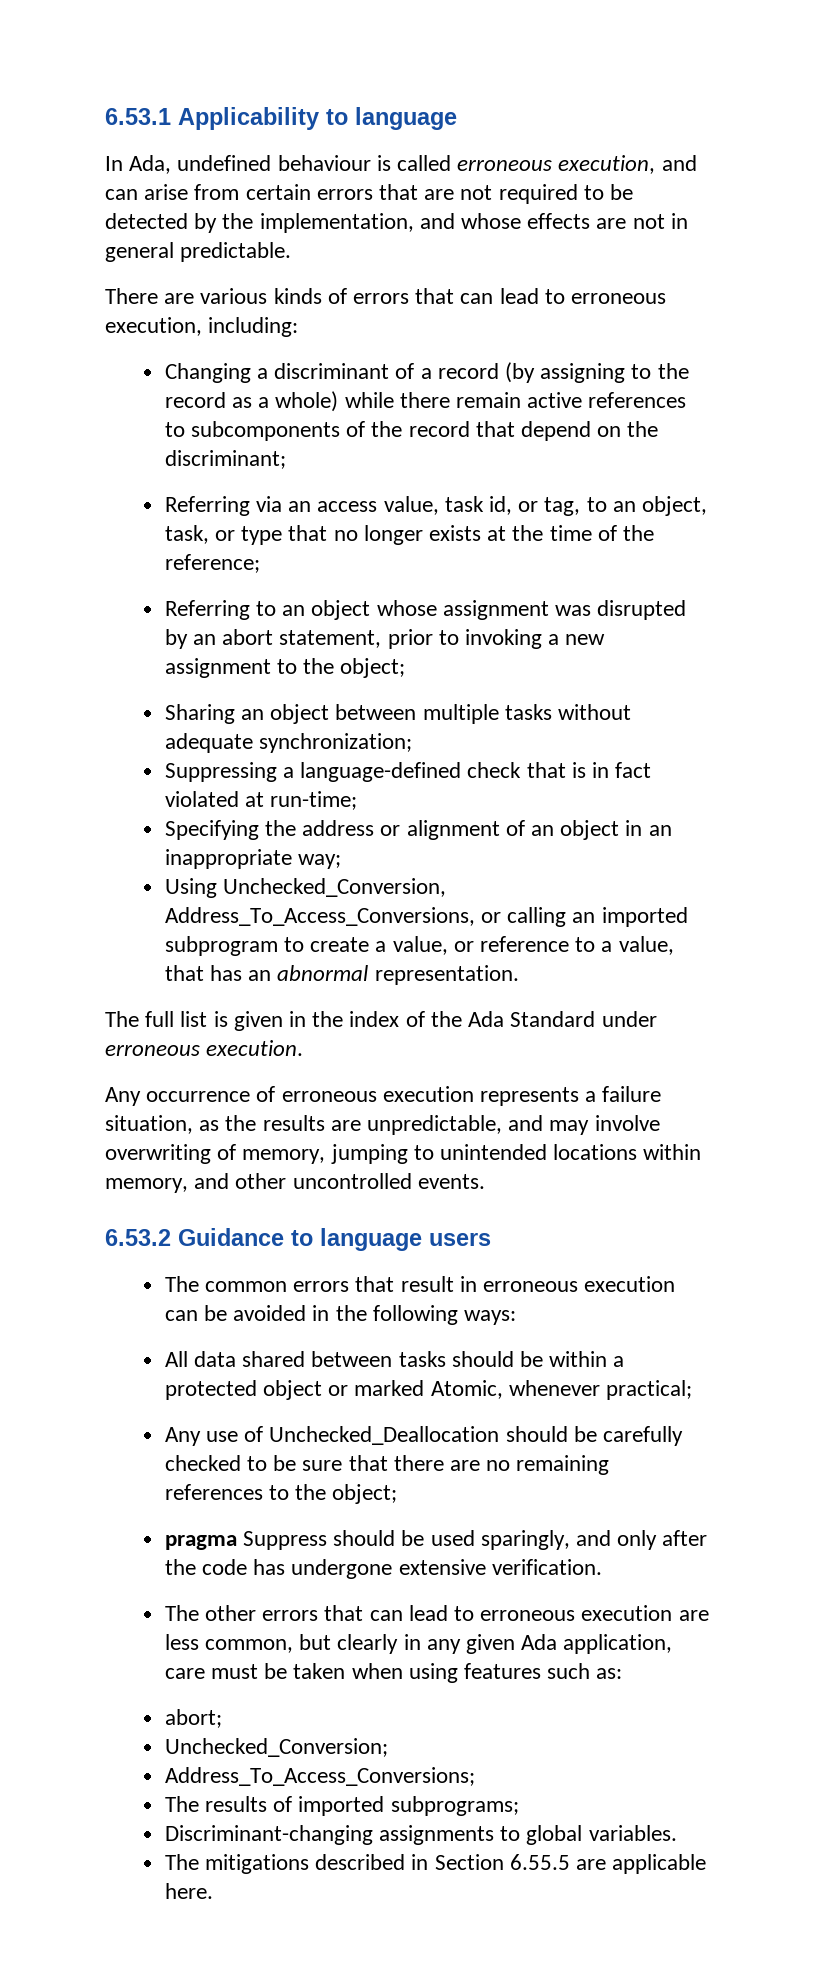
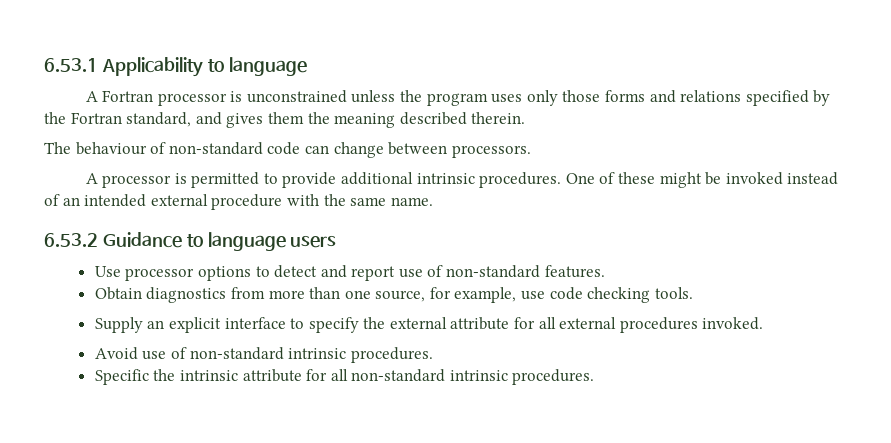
- In Ada, undefined behaviour is called erroneous execution, and can arise from certain errors that are not required to be detected by the implementation, and whose effects are not in general predictable.
- There are various kinds of errors that can lead to erroneous execution, including:
- Changing a discriminant of a record (by assigning to the record as a whole) while there remain active references to subcomponents of the record that depend on the discriminant;
- Referring via an access value, task id, or tag, to an object, task, or type that no longer exists at the time of the reference;
- Referring to an object whose assignment was disrupted by an abort statement, prior to invoking a new assignment to the object;
- Sharing an object between multiple tasks without adequate synchronization;
- Suppressing a language-defined check that is in fact violated at run-time;
- Specifying the address or alignment of an object in an inappropriate way;
- Using Unchecked_Conversion, Address_To_Access_Conversions, or calling an imported subprogram to create a value, or reference to a value, that has an abnormal representation.
- The full list is given in the index of the Ada Standard under erroneous execution.
- Any occurrence of erroneous execution represents a failure situation, as the results are unpredictable, and may involve overwriting of memory, jumping to unintended locations within memory, and other uncontrolled events.
+ A Fortran processor is unconstrained unless the program uses only those forms and relations specified by the Fortran standard, and gives them the meaning described therein.
+ The behaviour of non-standard code can change between processors.
+ A processor is permitted to provide additional intrinsic procedures. One of these might be invoked instead of an intended external procedure with the same name.
- The common errors that result in erroneous execution can be avoided in the following ways:
- All data shared between tasks should be within a protected object or marked Atomic, whenever practical;
- Any use of Unchecked_Deallocation should be carefully checked to be sure that there are no remaining references to the object;
- pragma Suppress should be used sparingly, and only after the code has undergone extensive verification.
- The other errors that can lead to erroneous execution are less common, but clearly in any given Ada application, care must be taken when using features such as:
- abort;
- Unchecked_Conversion;
- Address_To_Access_Conversions;
- The results of imported subprograms;
- Discriminant-changing assignments to global variables.
- The mitigations described in Section 6.55.5 are applicable here.
+ Use processor options to detect and report use of non-standard features.
+ Obtain diagnostics from more than one source, for example, use code checking tools.
+ Supply an explicit interface to specify the external attribute for all external procedures invoked.
+ Avoid use of non-standard intrinsic procedures.
+ Specific the intrinsic attribute for all non-standard intrinsic procedures.

